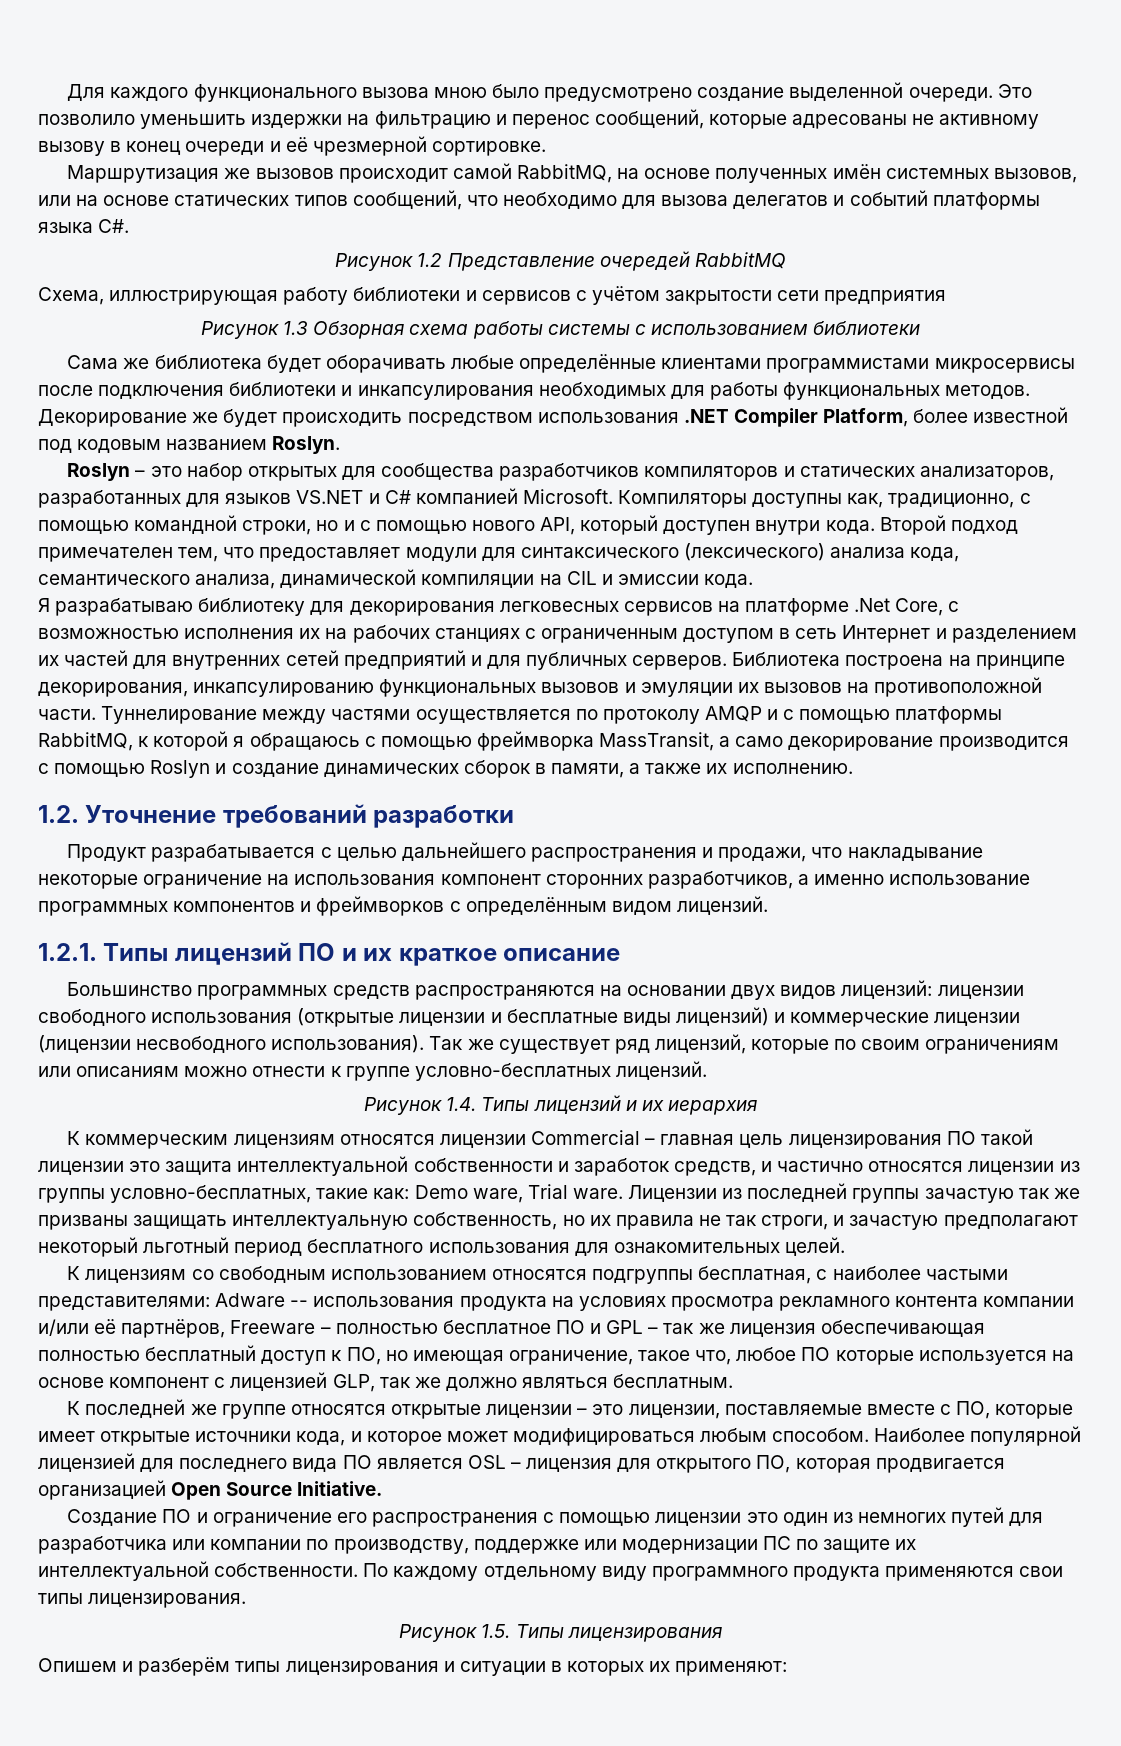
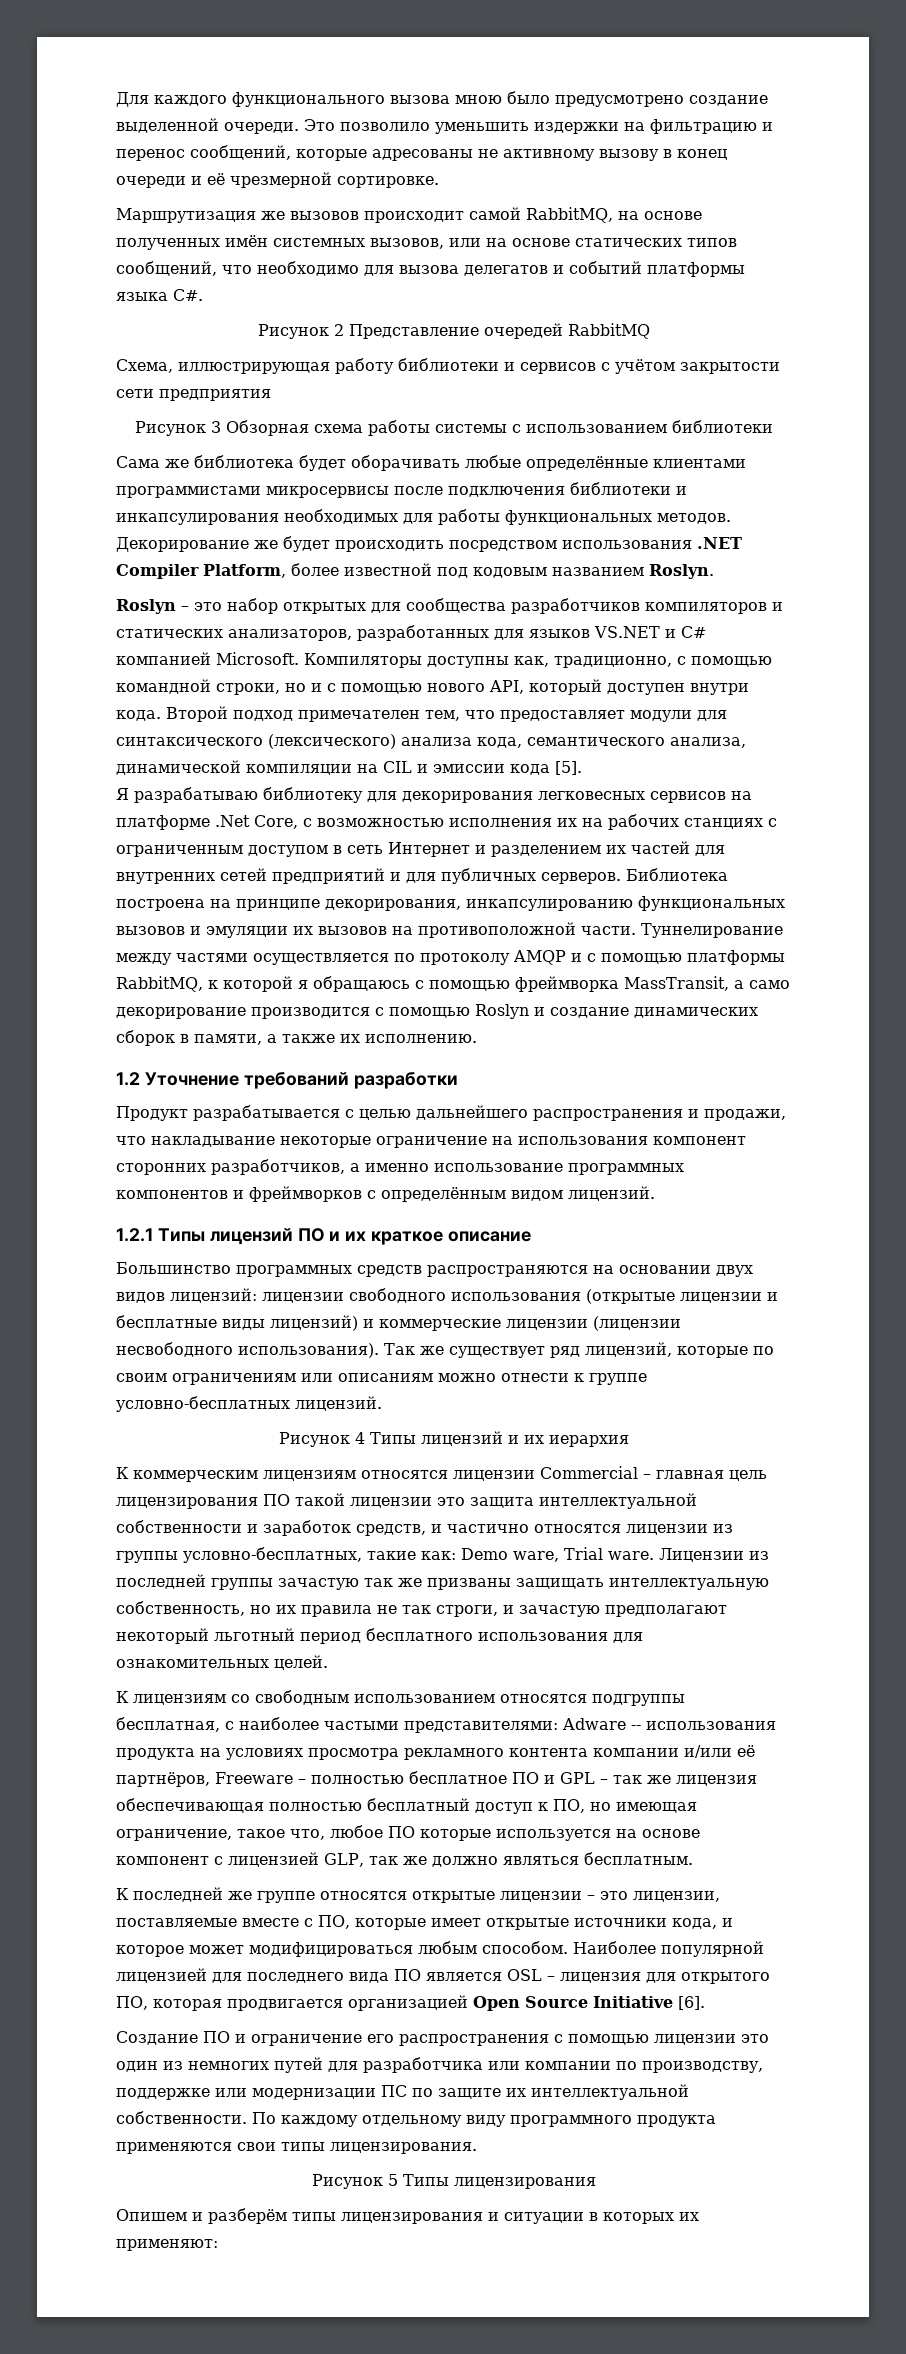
- Рисунок 1.2 Представление очередей RabbitMQ
+ Рисунок 2 Представление очередей RabbitMQ
- Рисунок 1.3 Обзорная схема работы системы с использованием библиотеки
+ Рисунок 3 Обзорная схема работы системы с использованием библиотеки
- Второй подход примечателен тем, что предоставляет модули для синтаксического (лексического) анализа кода, семантического анализа, динамической компиляции на CIL и эмиссии кода.
+ Второй подход примечателен тем, что предоставляет модули для синтаксического (лексического) анализа кода, семантического анализа, динамической компиляции на CIL и эмиссии кода [5].
- 1.2. Уточнение требований разработки
+ 1.2 Уточнение требований разработки
- 1.2.1. Типы лицензий ПО и их краткое описание
+ 1.2.1 Типы лицензий ПО и их краткое описание
- Рисунок 1.4. Типы лицензий и их иерархия
+ Рисунок 4 Типы лицензий и их иерархия
- Наиболее популярной лицензией для последнего вида ПО является OSL – лицензия для открытого ПО, которая продвигается организацией Open Source Initiative.
+ Наиболее популярной лицензией для последнего вида ПО является OSL – лицензия для открытого ПО, которая продвигается организацией Open Source Initiative [6].
- Рисунок 1.5. Типы лицензирования
+ Рисунок 5 Типы лицензирования

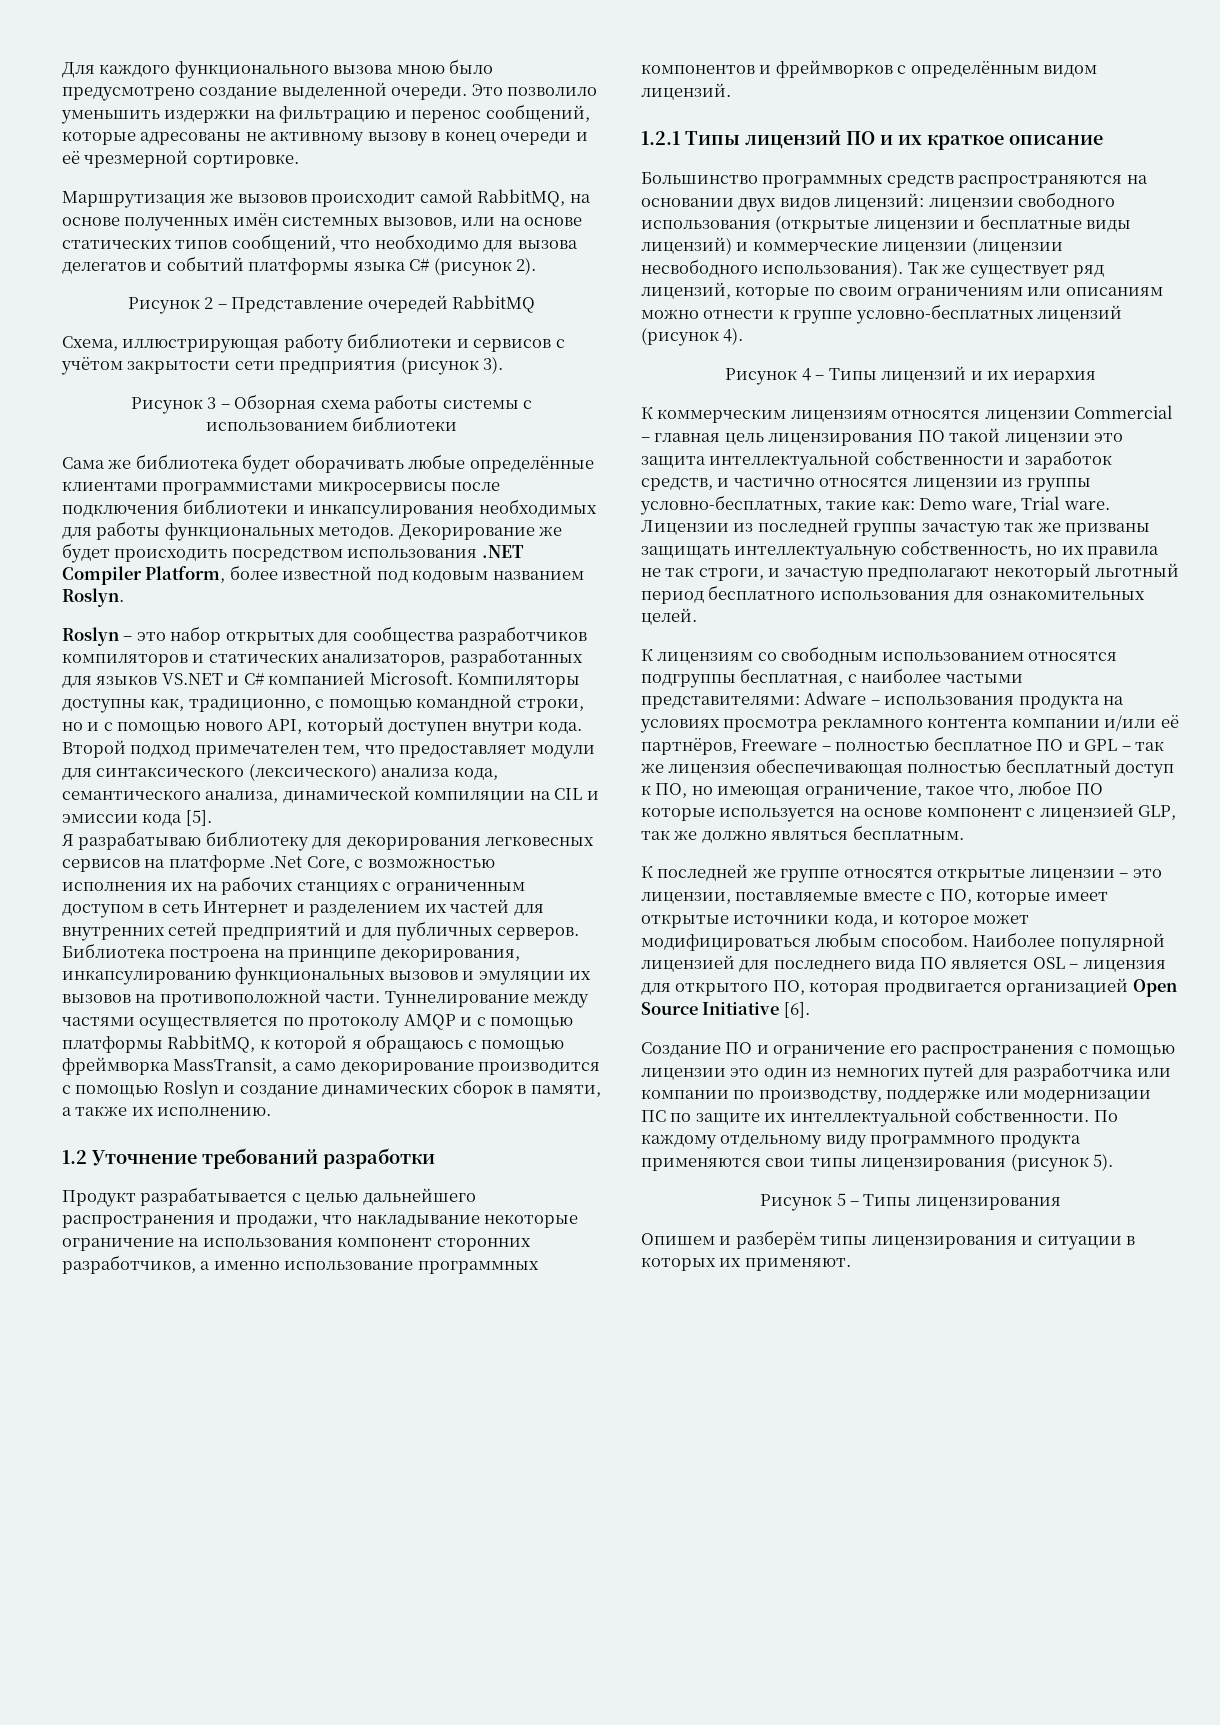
- Маршрутизация же вызовов происходит самой RabbitMQ, на основе полученных имён системных вызовов, или на основе статических типов сообщений, что необходимо для вызова делегатов и событий платформы языка C#.
+ Маршрутизация же вызовов происходит самой RabbitMQ, на основе полученных имён системных вызовов, или на основе статических типов сообщений, что необходимо для вызова делегатов и событий платформы языка C# (рисунок 2).
- Рисунок 2 Представление очередей RabbitMQ
+ Рисунок 2 – Представление очередей RabbitMQ
- Схема, иллюстрирующая работу библиотеки и сервисов с учётом закрытости сети предприятия
+ Схема, иллюстрирующая работу библиотеки и сервисов с учётом закрытости сети предприятия (рисунок 3).
- Рисунок 3 Обзорная схема работы системы с использованием библиотеки
+ Рисунок 3 – Обзорная схема работы системы с использованием библиотеки
- Так же существует ряд лицензий, которые по своим ограничениям или описаниям можно отнести к группе условно-бесплатных лицензий.
+ Так же существует ряд лицензий, которые по своим ограничениям или описаниям можно отнести к группе условно-бесплатных лицензий (рисунок 4).
- Рисунок 4 Типы лицензий и их иерархия
+ Рисунок 4 – Типы лицензий и их иерархия
- Adware -- использования продукта на условиях просмотра рекламного контента компании и/или её партнёров, Freeware – полностью бесплатное ПО и GPL – так же лицензия обеспечивающая полностью бесплатный доступ к ПО, но имеющая ограничение, такое что, любое ПО которые используется на основе компонент с лицензией GLP, так же должно являться бесплатным.
+ Adware – использования продукта на условиях просмотра рекламного контента компании и/или её партнёров, Freeware – полностью бесплатное ПО и GPL – так же лицензия обеспечивающая полностью бесплатный доступ к ПО, но имеющая ограничение, такое что, любое ПО которые используется на основе компонент с лицензией GLP, так же должно являться бесплатным.
- По каждому отдельному виду программного продукта применяются свои типы лицензирования.
+ По каждому отдельному виду программного продукта применяются свои типы лицензирования (рисунок 5).
- Рисунок 5 Типы лицензирования
+ Рисунок 5 – Типы лицензирования
- Опишем и разберём типы лицензирования и ситуации в которых их применяют:
+ Опишем и разберём типы лицензирования и ситуации в которых их применяют.

